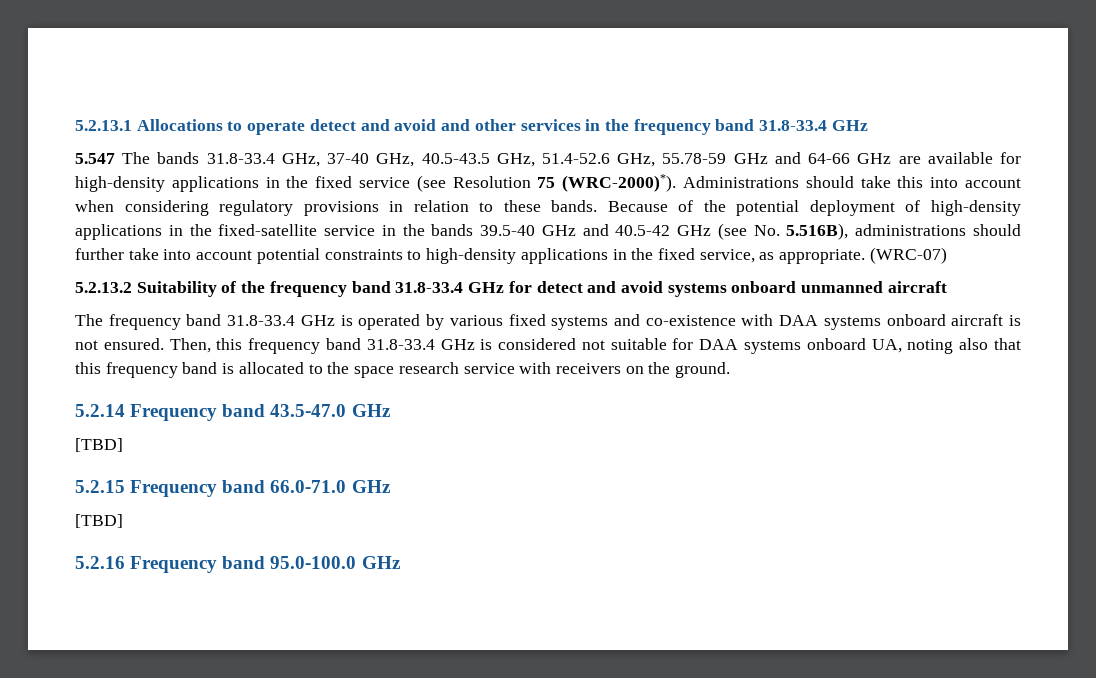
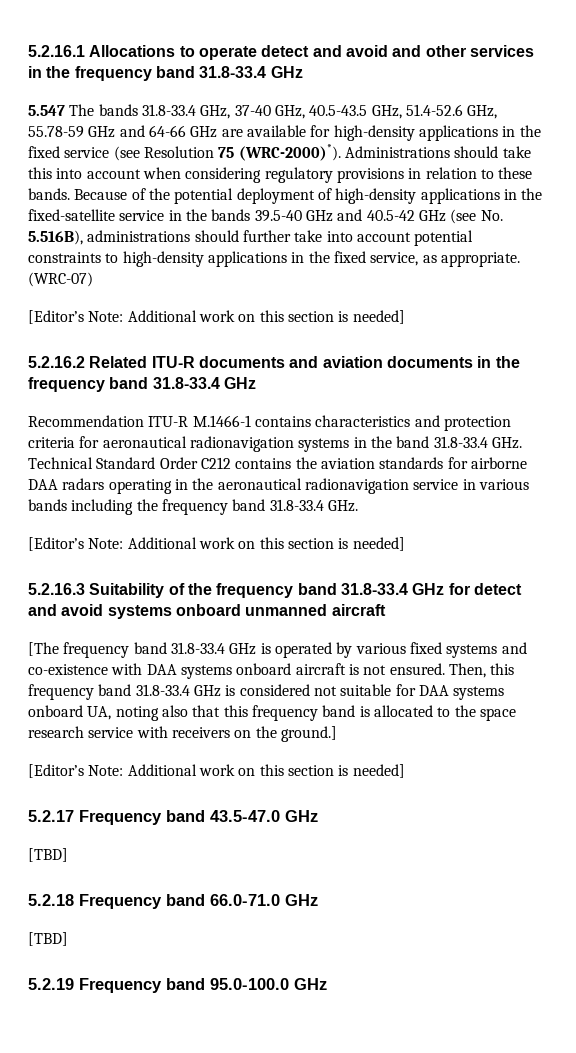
- 5.2.13.1 Allocations to operate detect and avoid and other services in the frequency band 31.8-33.4 GHz
+ 5.2.16.1 Allocations to operate detect and avoid and other services in the frequency band 31.8-33.4 GHz
  (WRC-07)
- 5.2.13.2 Suitability of the frequency band 31.8-33.4 GHz for detect and avoid systems onboard unmanned aircraft
+ [Editor’s Note: Additional work on this section is needed]
+ 5.2.16.2 Related ITU-R documents and aviation documents in the frequency band 31.8-33.4 GHz
+ Recommendation ITU-R M.1466-1 contains characteristics and protection criteria for aeronautical radionavigation systems in the band 31.8-33.4 GHz. Technical Standard Order C212 contains the aviation standards for airborne DAA radars operating in the aeronautical radionavigation service in various bands including the frequency band 31.8-33.4 GHz.
+ [Editor’s Note: Additional work on this section is needed]
+ 5.2.16.3 Suitability of the frequency band 31.8-33.4 GHz for detect and avoid systems onboard unmanned aircraft
- The frequency band 31.8-33.4 GHz is operated by various fixed systems and co-existence with DAA systems onboard aircraft is not ensured.
+ [The frequency band 31.8-33.4 GHz is operated by various fixed systems and co-existence with DAA systems onboard aircraft is not ensured.
- Then, this frequency band 31.8-33.4 GHz is considered not suitable for DAA systems onboard UA, noting also that this frequency band is allocated to the space research service with receivers on the ground.
- 5.2.14 Frequency band 43.5-47.0 GHz
+ Then, this frequency band 31.8-33.4 GHz is considered not suitable for DAA systems onboard UA, noting also that this frequency band is allocated to the space research service with receivers on the ground.]
+ [Editor’s Note: Additional work on this section is needed]
+ 5.2.17 Frequency band 43.5-47.0 GHz
- 5.2.15 Frequency band 66.0-71.0 GHz
+ 5.2.18 Frequency band 66.0-71.0 GHz
- 5.2.16 Frequency band 95.0-100.0 GHz
+ 5.2.19 Frequency band 95.0-100.0 GHz

